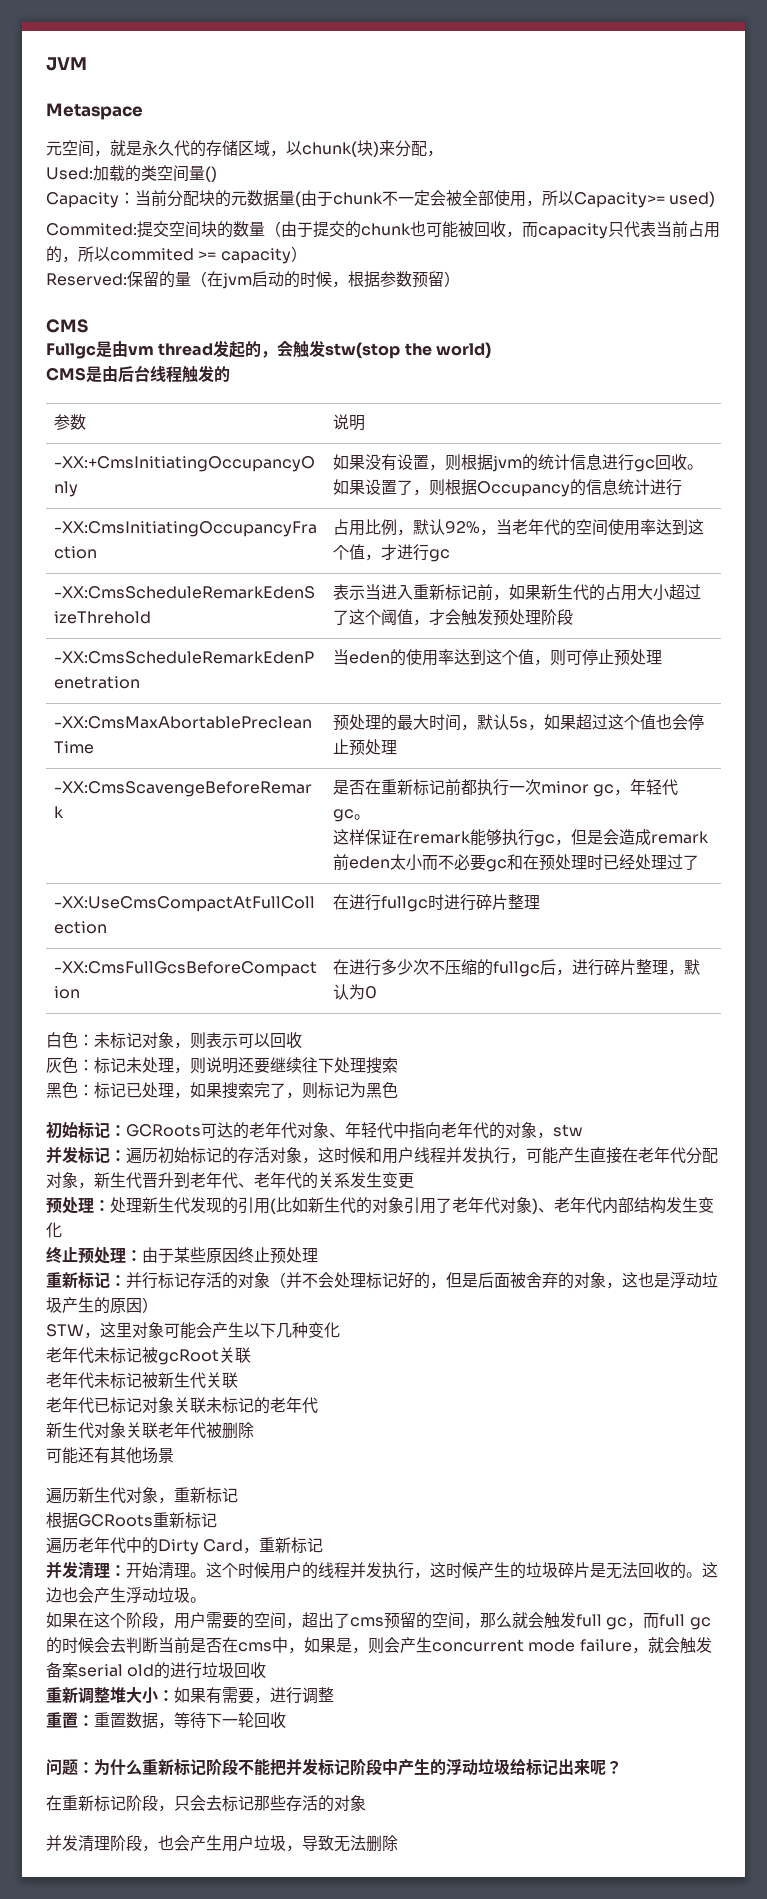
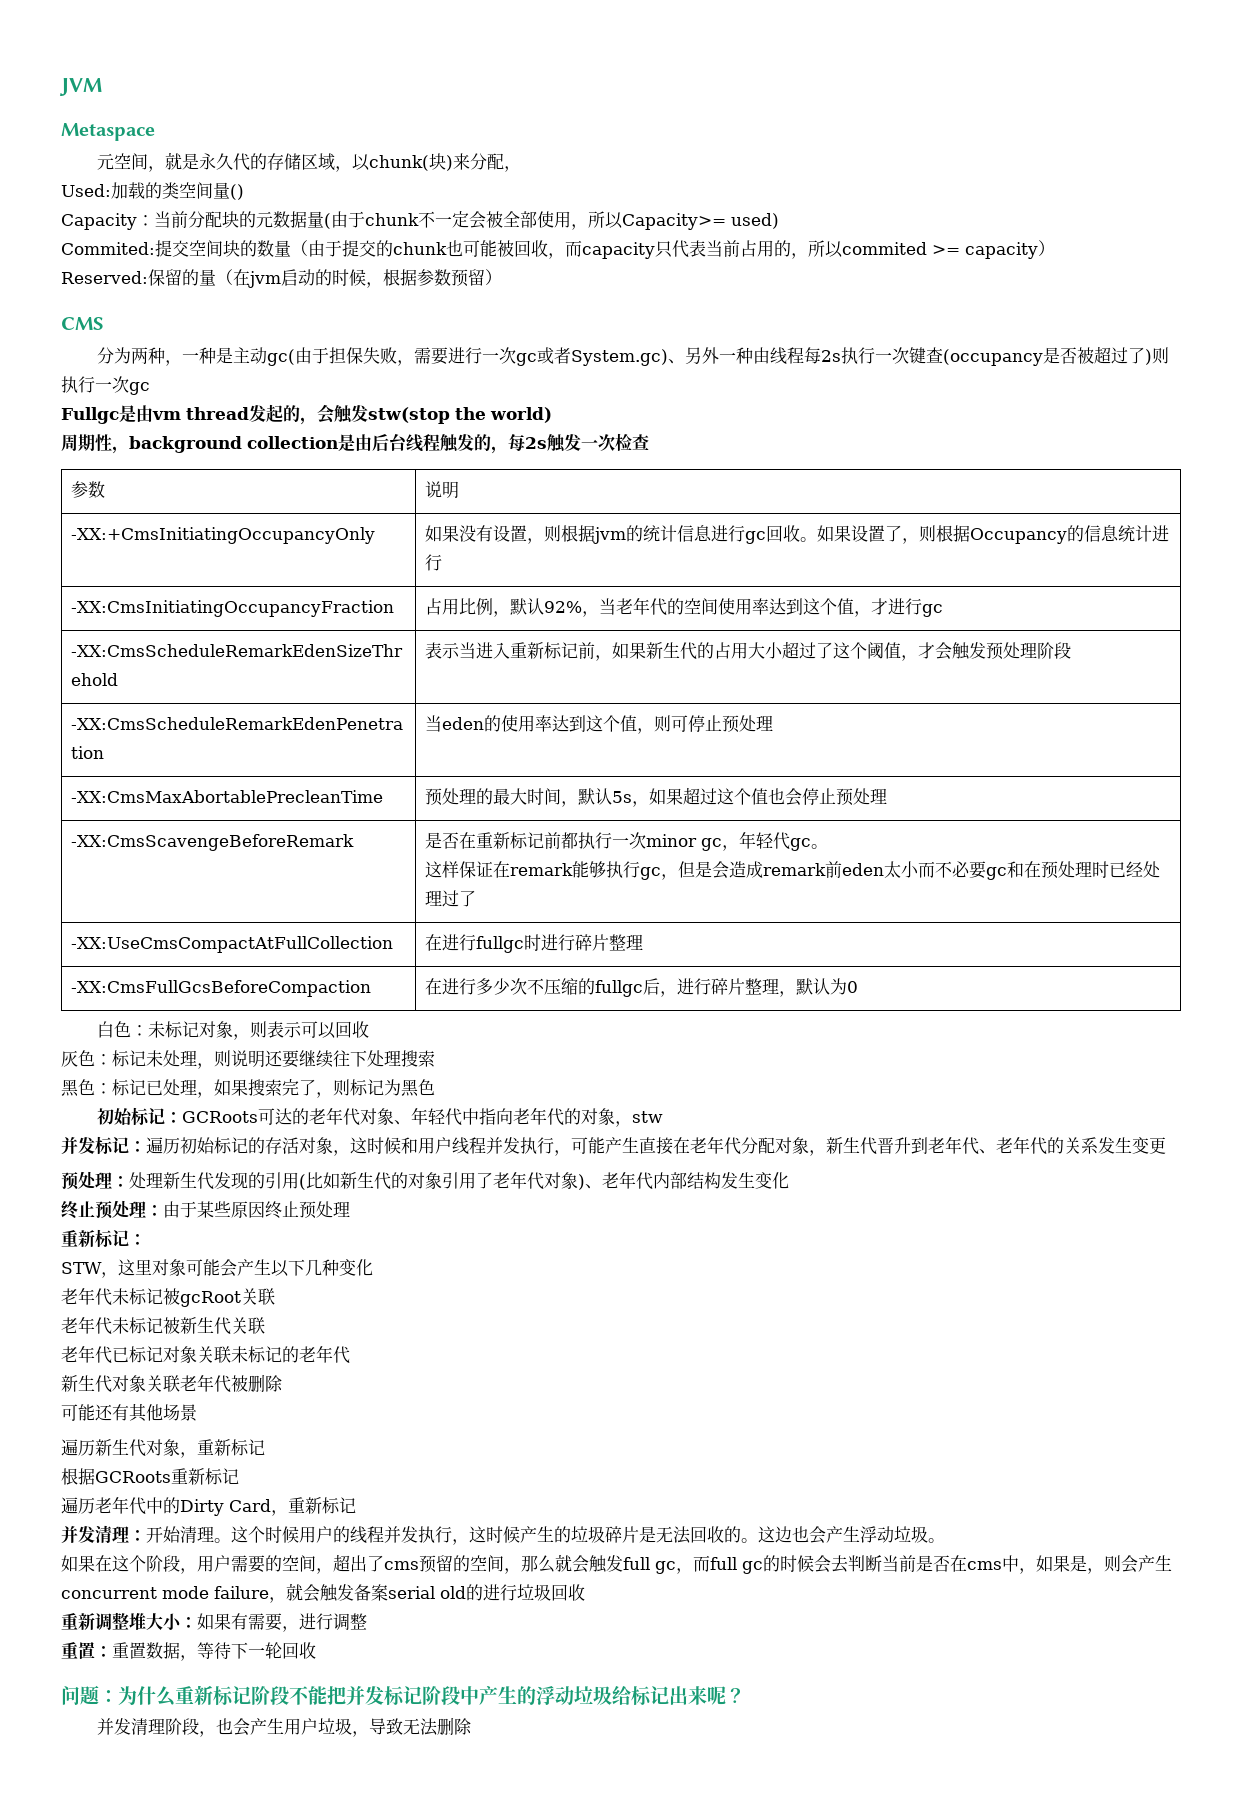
+ 分为两种，一种是主动gc(由于担保失败，需要进行一次gc或者System.gc)、另外一种由线程每2s执行一次键查(occupancy是否被超过了)则执行一次gc
- CMS是由后台线程触发的
+ 周期性，background collection是由后台线程触发的，每2s触发一次检查
- 重新标记：并行标记存活的对象（并不会处理标记好的，但是后面被舍弃的对象，这也是浮动垃圾产生的原因）
+ 重新标记：
- 在重新标记阶段，只会去标记那些存活的对象

